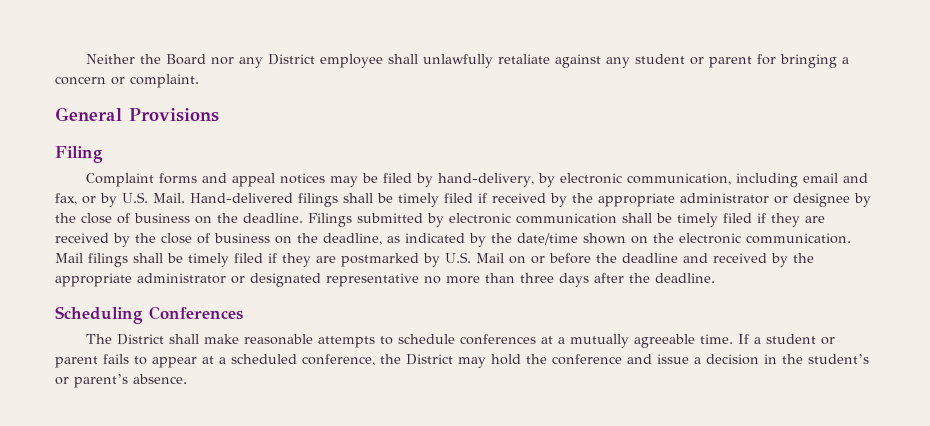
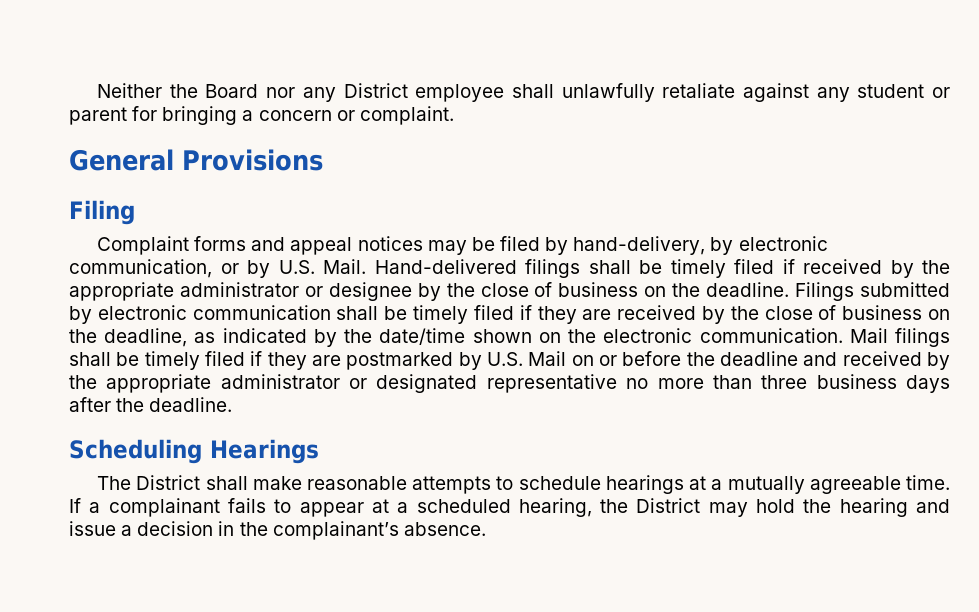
- Complaint forms and appeal notices may be filed by hand-delivery, by electronic communication, including email and fax, or by U.S. Mail.
+ Complaint forms and appeal notices may be filed by hand-delivery, by electronic communication, or by U.S. Mail.
- Mail filings shall be timely filed if they are postmarked by U.S. Mail on or before the deadline and received by the appropriate administrator or designated representative no more than three days after the deadline.
+ Mail filings shall be timely filed if they are postmarked by U.S. Mail on or before the deadline and received by the appropriate administrator or designated representative no more than three business days after the deadline.
- Scheduling Conferences
+ Scheduling Hearings
- The District shall make reasonable attempts to schedule conferences at a mutually agreeable time.
+ The District shall make reasonable attempts to schedule hearings at a mutually agreeable time.
- If a student or parent fails to appear at a scheduled conference, the District may hold the conference and issue a decision in the student’s or parent’s absence.
+ If a complainant fails to appear at a scheduled hearing, the District may hold the hearing and issue a decision in the complainant’s absence.

